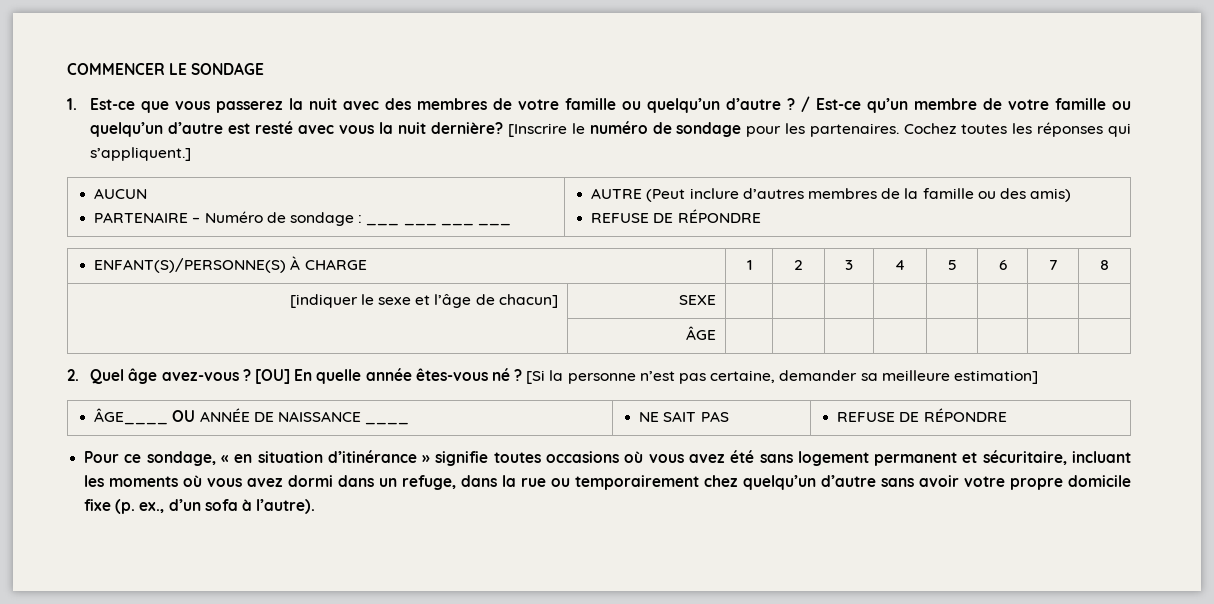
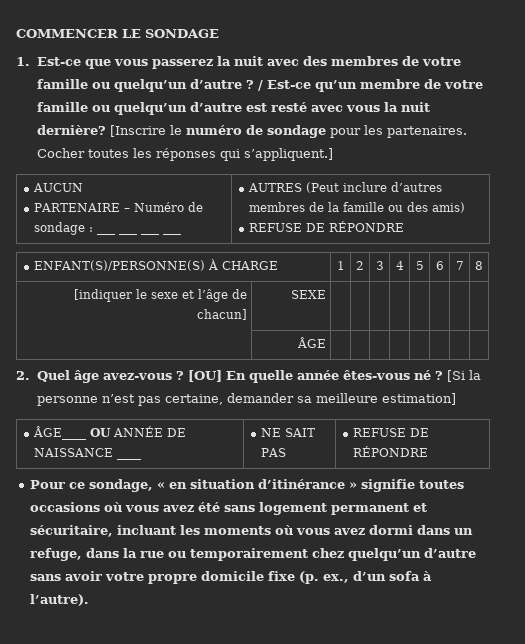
- Cochez toutes les réponses qui s’appliquent.]
+ Cocher toutes les réponses qui s’appliquent.]
  AUCUN
- PARTENAIRE – Numéro de sondage : ___ ___ ___ ___ | AUTRE (Peut inclure d’autres membres de la famille ou des amis)
+ PARTENAIRE – Numéro de sondage : ___ ___ ___ ___ | AUTRES (Peut inclure d’autres membres de la famille ou des amis)

